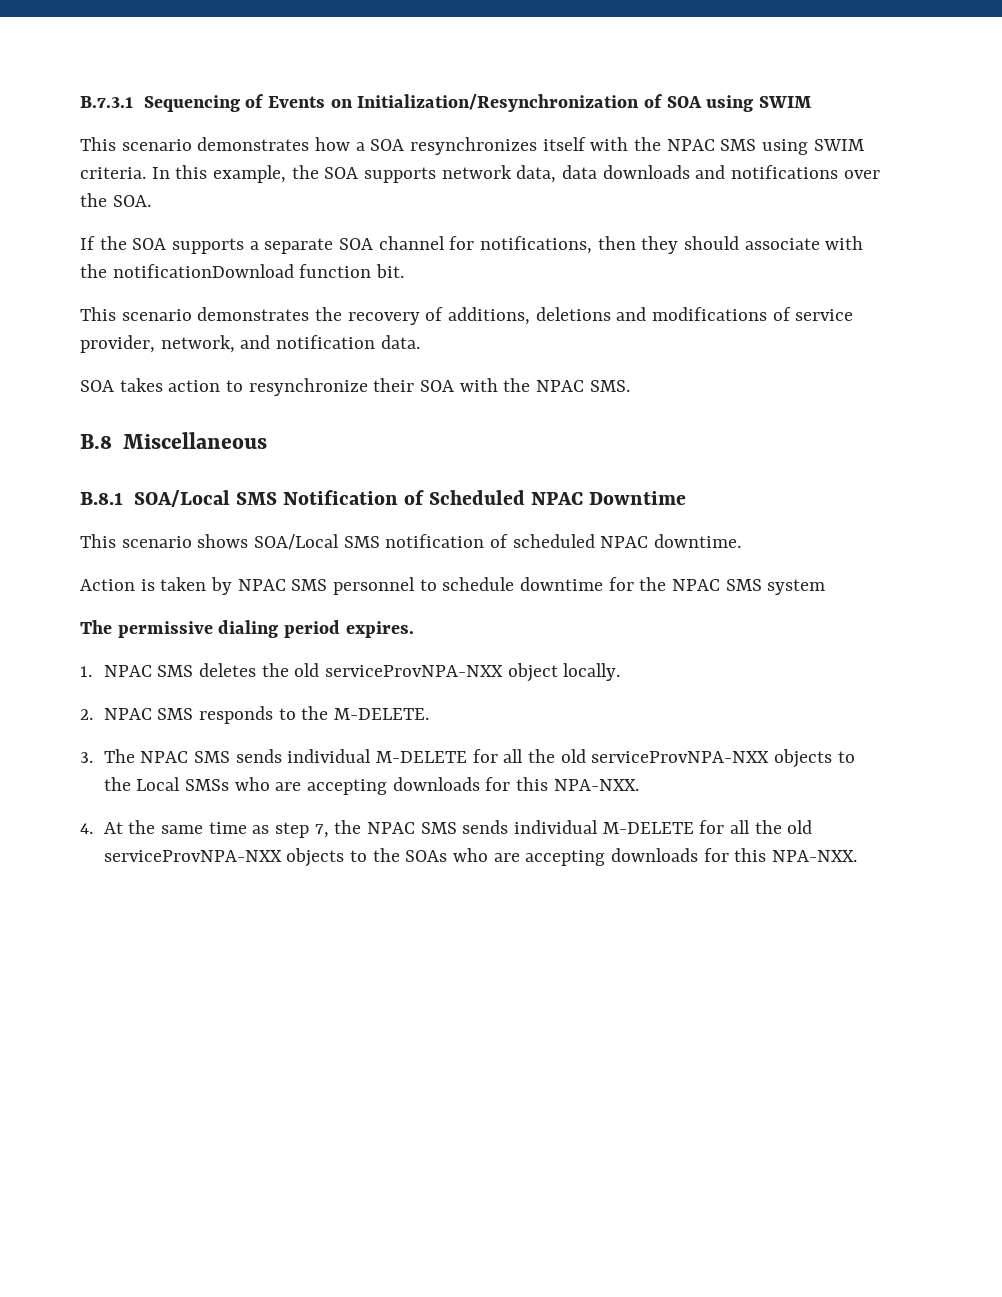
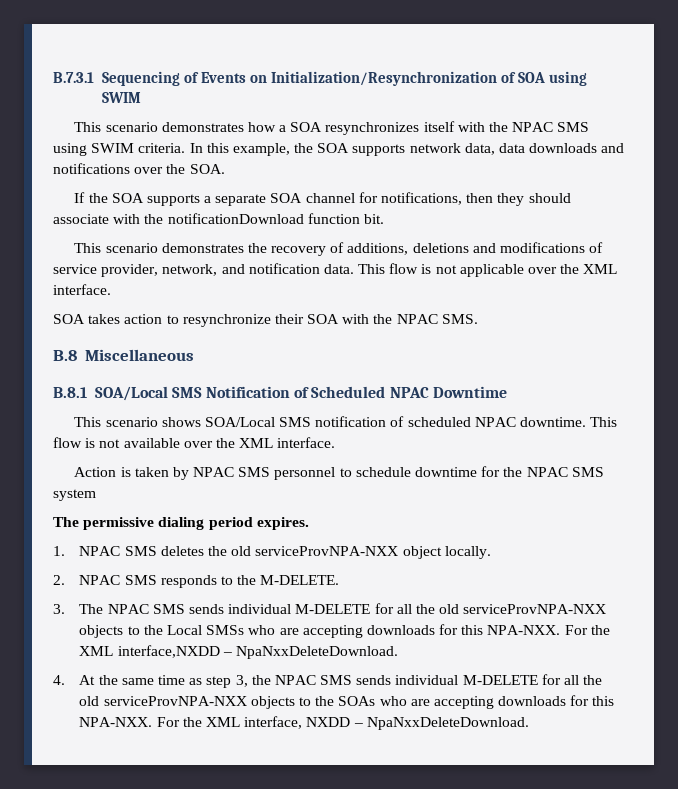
+ This flow is not applicable over the XML interface.
+ This flow is not available over the XML interface.
+ For the XML interface,NXDD – NpaNxxDeleteDownload.
- 4. At the same time as step 7, the NPAC SMS sends individual M-DELETE for all the old serviceProvNPA-NXX objects to the SOAs who are accepting downloads for this NPA-NXX.
+ 4. At the same time as step 3, the NPAC SMS sends individual M-DELETE for all the old serviceProvNPA-NXX objects to the SOAs who are accepting downloads for this NPA-NXX.
+ For the XML interface, NXDD – NpaNxxDeleteDownload.

